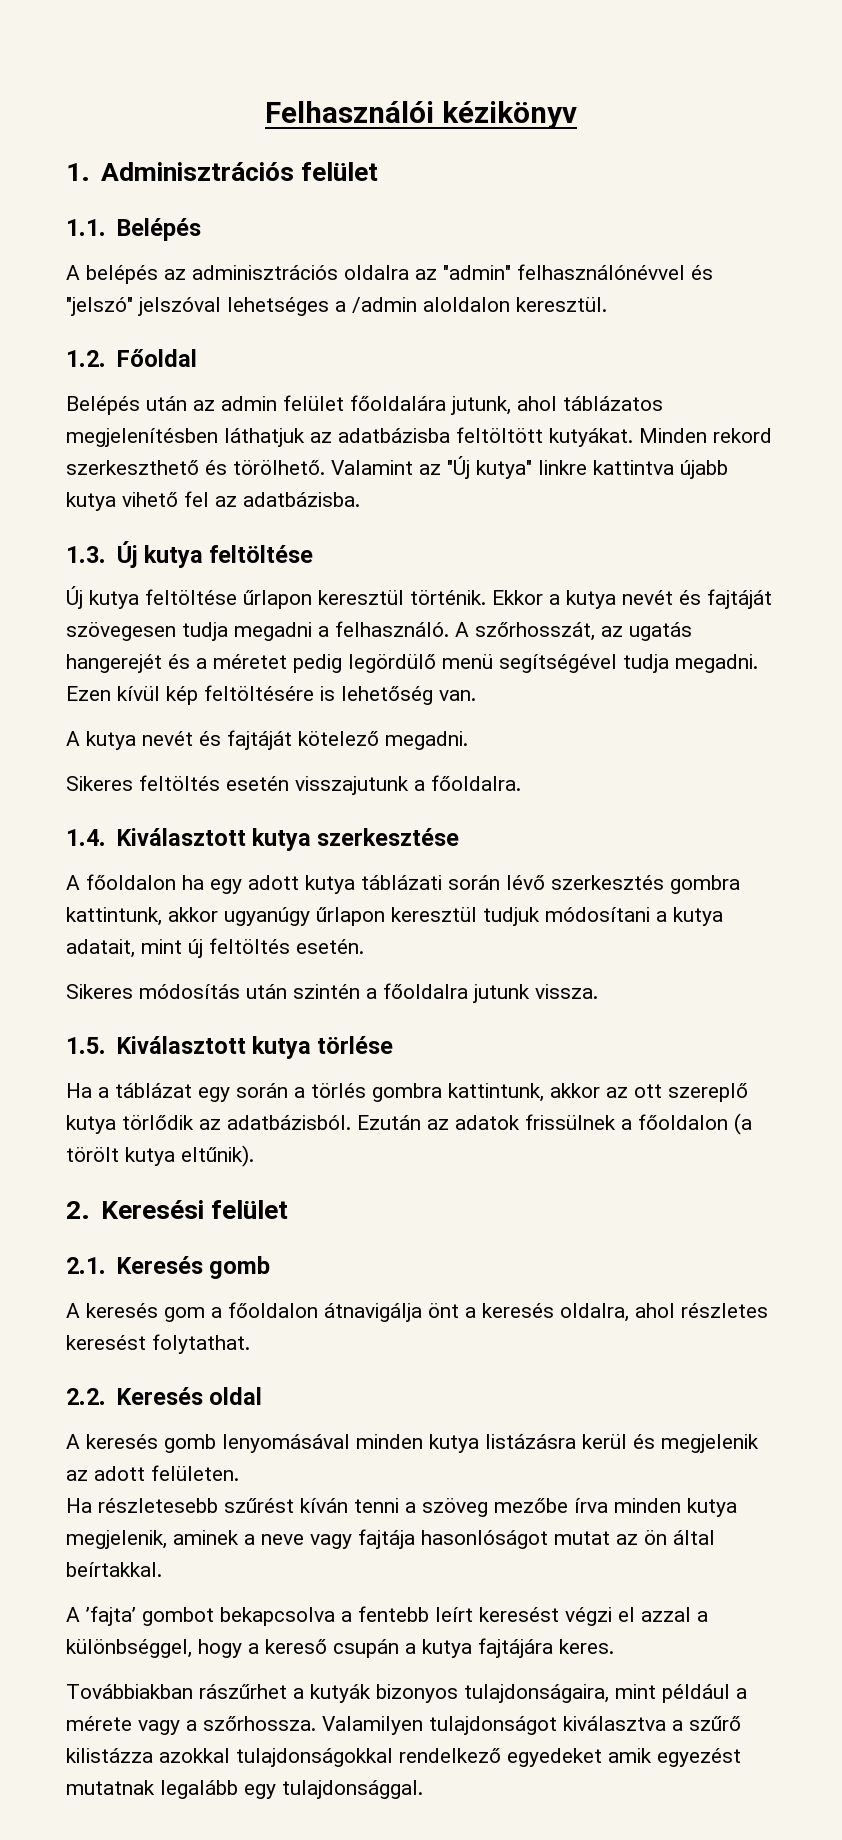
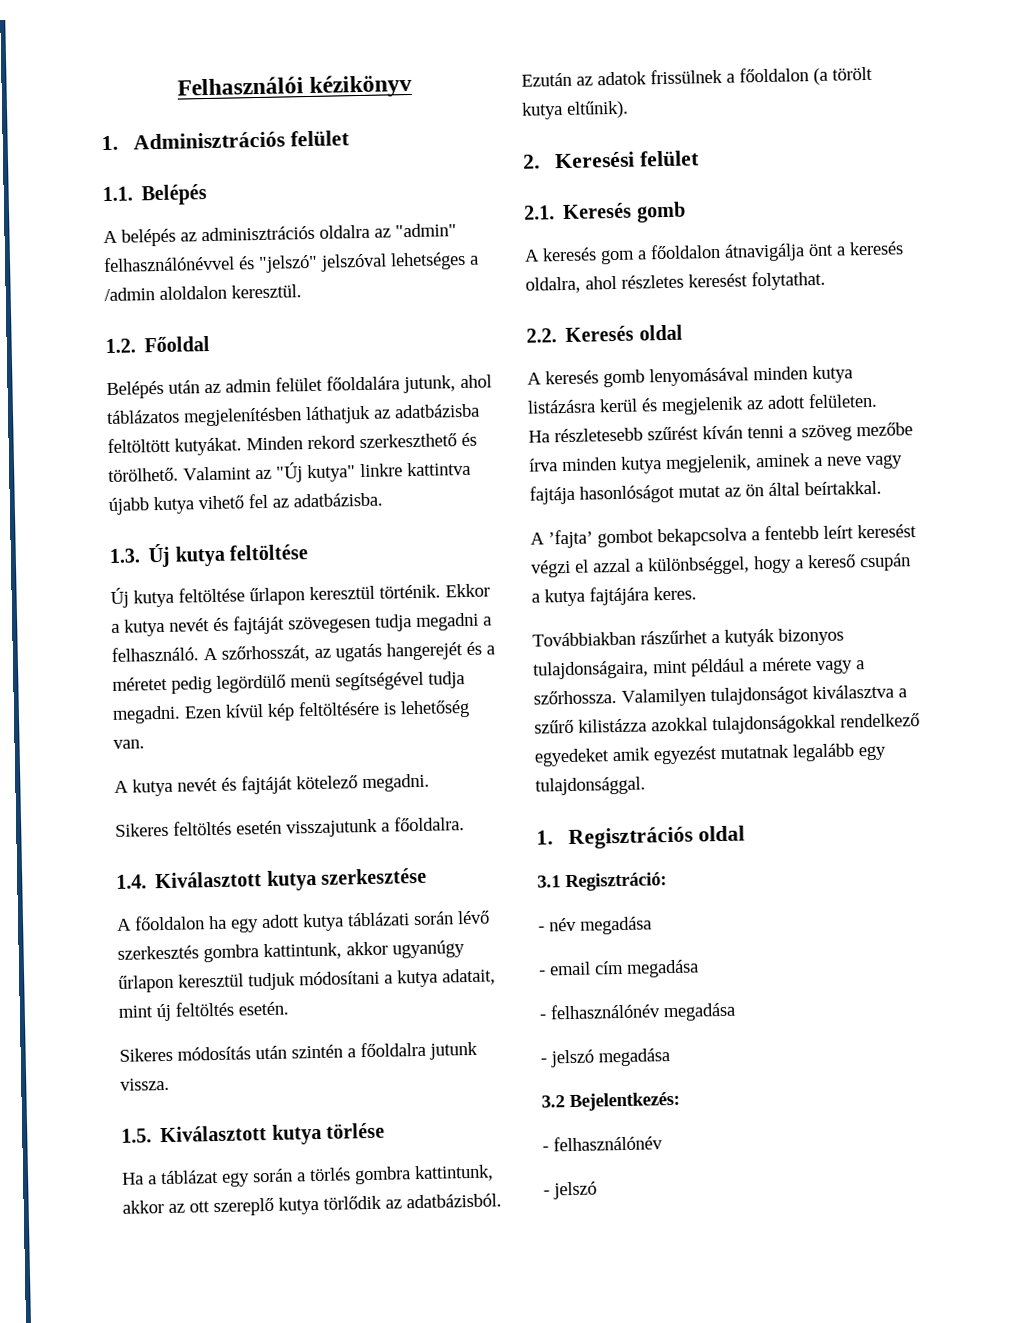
+ 1. Regisztrációs oldal
+ 3.1 Regisztráció:
+ - név megadása
+ - email cím megadása
+ - felhasználónév megadása
+ - jelszó megadása
+ 3.2 Bejelentkezés:
+ - felhasználónév
+ - jelszó

